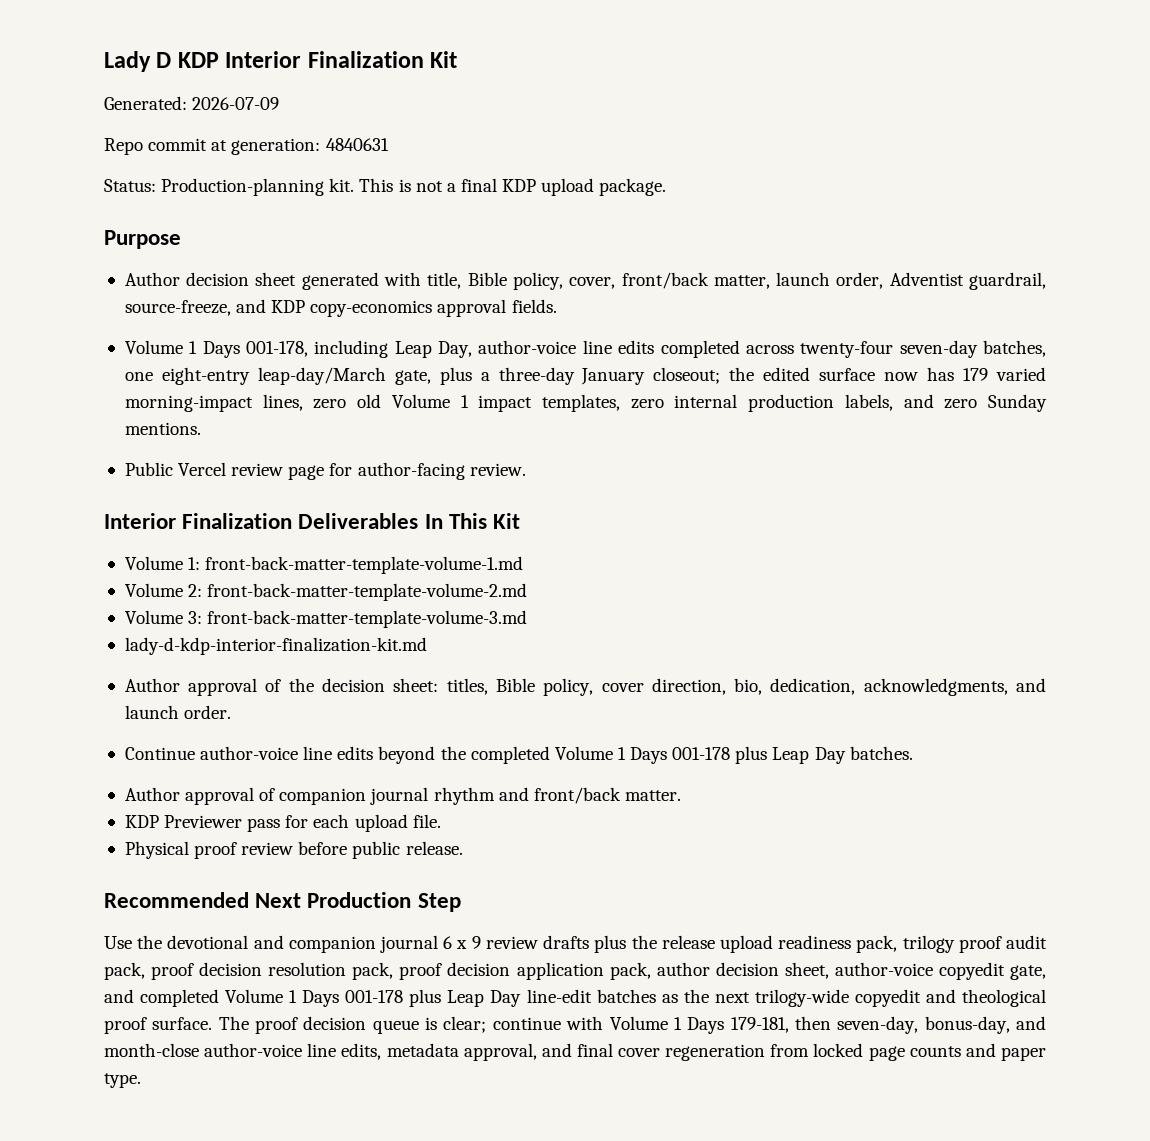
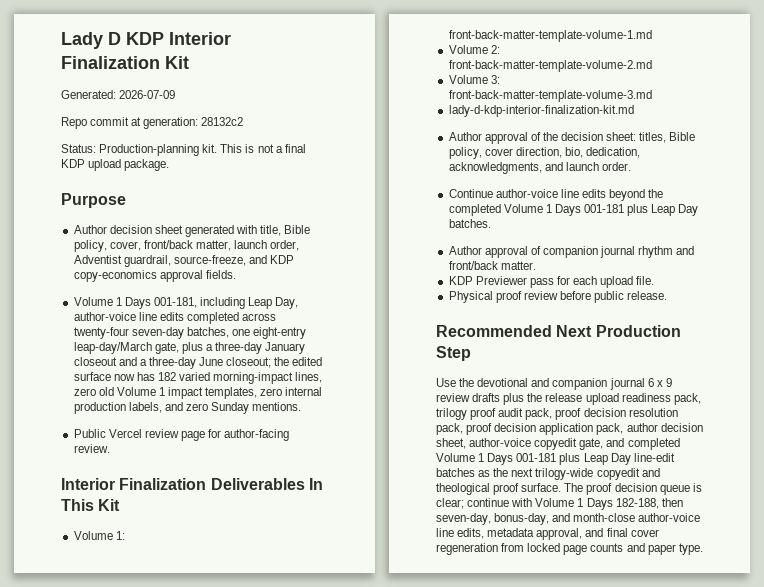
- Repo commit at generation: 4840631
+ Repo commit at generation: 28132c2
- Volume 1 Days 001-178, including Leap Day, author-voice line edits completed across twenty-four seven-day batches, one eight-entry leap-day/March gate, plus a three-day January closeout; the edited surface now has 179 varied morning-impact lines, zero old Volume 1 impact templates, zero internal production labels, and zero Sunday mentions.
+ Volume 1 Days 001-181, including Leap Day, author-voice line edits completed across twenty-four seven-day batches, one eight-entry leap-day/March gate, plus a three-day January closeout and a three-day June closeout; the edited surface now has 182 varied morning-impact lines, zero old Volume 1 impact templates, zero internal production labels, and zero Sunday mentions.
- Continue author-voice line edits beyond the completed Volume 1 Days 001-178 plus Leap Day batches.
+ Continue author-voice line edits beyond the completed Volume 1 Days 001-181 plus Leap Day batches.
- Use the devotional and companion journal 6 x 9 review drafts plus the release upload readiness pack, trilogy proof audit pack, proof decision resolution pack, proof decision application pack, author decision sheet, author-voice copyedit gate, and completed Volume 1 Days 001-178 plus Leap Day line-edit batches as the next trilogy-wide copyedit and theological proof surface.
+ Use the devotional and companion journal 6 x 9 review drafts plus the release upload readiness pack, trilogy proof audit pack, proof decision resolution pack, proof decision application pack, author decision sheet, author-voice copyedit gate, and completed Volume 1 Days 001-181 plus Leap Day line-edit batches as the next trilogy-wide copyedit and theological proof surface.
- The proof decision queue is clear; continue with Volume 1 Days 179-181, then seven-day, bonus-day, and month-close author-voice line edits, metadata approval, and final cover regeneration from locked page counts and paper type.
+ The proof decision queue is clear; continue with Volume 1 Days 182-188, then seven-day, bonus-day, and month-close author-voice line edits, metadata approval, and final cover regeneration from locked page counts and paper type.

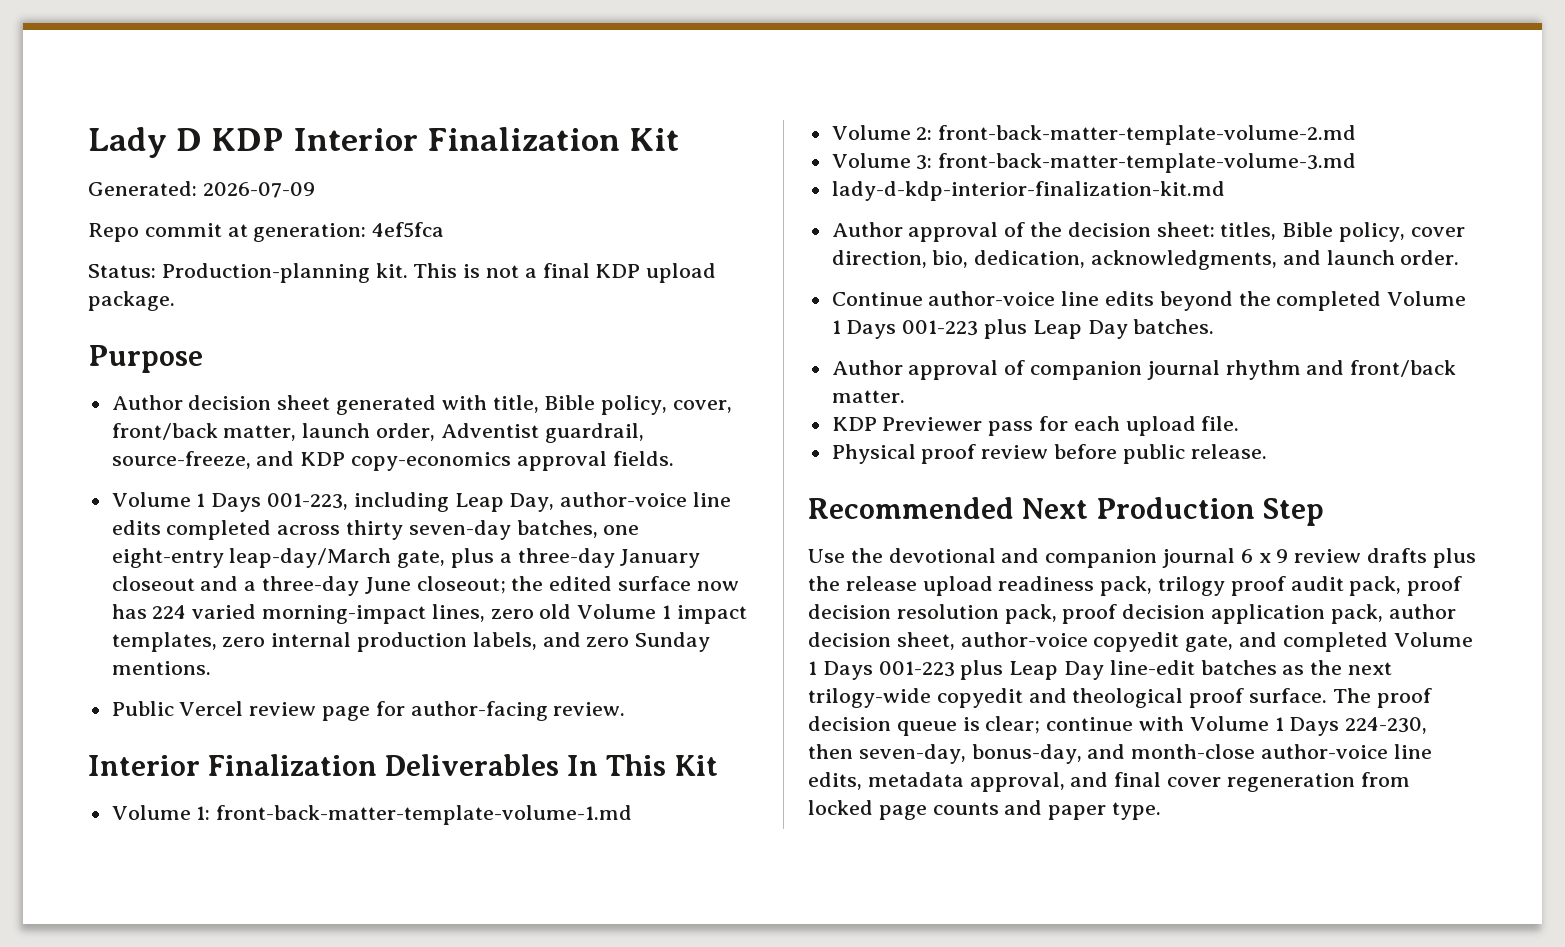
- Repo commit at generation: 28132c2
+ Repo commit at generation: 4ef5fca
- Volume 1 Days 001-181, including Leap Day, author-voice line edits completed across twenty-four seven-day batches, one eight-entry leap-day/March gate, plus a three-day January closeout and a three-day June closeout; the edited surface now has 182 varied morning-impact lines, zero old Volume 1 impact templates, zero internal production labels, and zero Sunday mentions.
+ Volume 1 Days 001-223, including Leap Day, author-voice line edits completed across thirty seven-day batches, one eight-entry leap-day/March gate, plus a three-day January closeout and a three-day June closeout; the edited surface now has 224 varied morning-impact lines, zero old Volume 1 impact templates, zero internal production labels, and zero Sunday mentions.
- Continue author-voice line edits beyond the completed Volume 1 Days 001-181 plus Leap Day batches.
+ Continue author-voice line edits beyond the completed Volume 1 Days 001-223 plus Leap Day batches.
- Use the devotional and companion journal 6 x 9 review drafts plus the release upload readiness pack, trilogy proof audit pack, proof decision resolution pack, proof decision application pack, author decision sheet, author-voice copyedit gate, and completed Volume 1 Days 001-181 plus Leap Day line-edit batches as the next trilogy-wide copyedit and theological proof surface.
+ Use the devotional and companion journal 6 x 9 review drafts plus the release upload readiness pack, trilogy proof audit pack, proof decision resolution pack, proof decision application pack, author decision sheet, author-voice copyedit gate, and completed Volume 1 Days 001-223 plus Leap Day line-edit batches as the next trilogy-wide copyedit and theological proof surface.
- The proof decision queue is clear; continue with Volume 1 Days 182-188, then seven-day, bonus-day, and month-close author-voice line edits, metadata approval, and final cover regeneration from locked page counts and paper type.
+ The proof decision queue is clear; continue with Volume 1 Days 224-230, then seven-day, bonus-day, and month-close author-voice line edits, metadata approval, and final cover regeneration from locked page counts and paper type.

